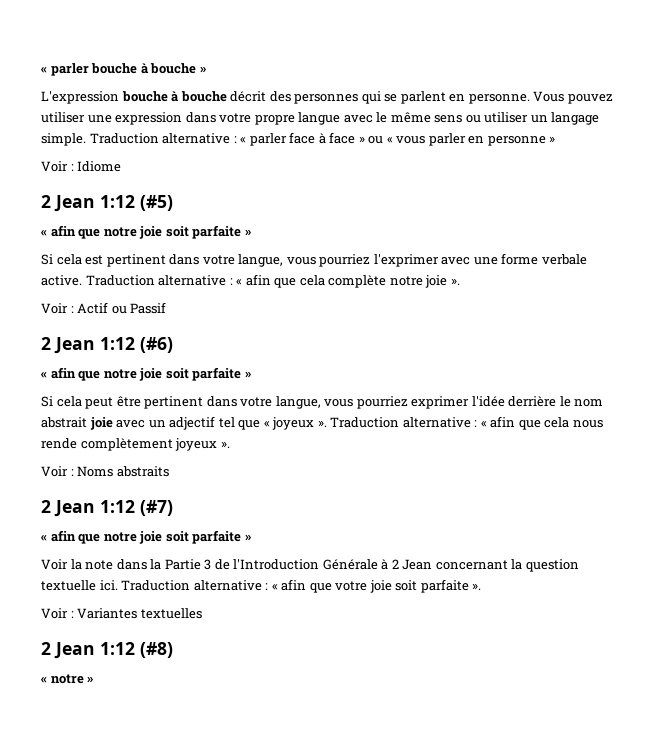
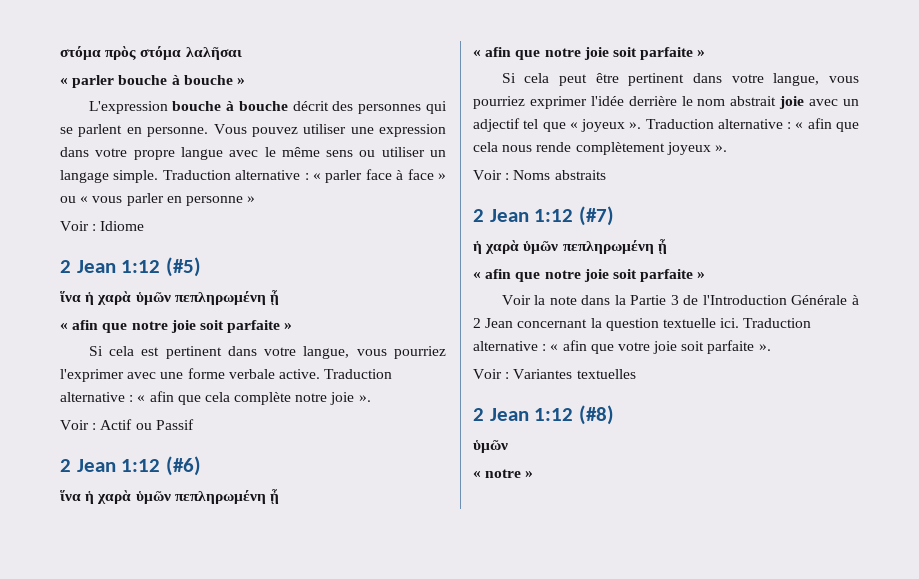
+ στόμα πρὸς στόμα λαλῆσαι
  2 Jean 1:12 (#5)
+ ἵνα ἡ χαρὰ ὑμῶν πεπληρωμένη ᾖ
  2 Jean 1:12 (#6)
+ ἵνα ἡ χαρὰ ὑμῶν πεπληρωμένη ᾖ
  2 Jean 1:12 (#7)
+ ἡ χαρὰ ὑμῶν πεπληρωμένη ᾖ
  2 Jean 1:12 (#8)
+ ὑμῶν

